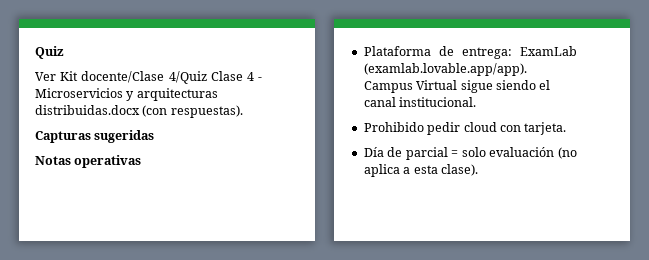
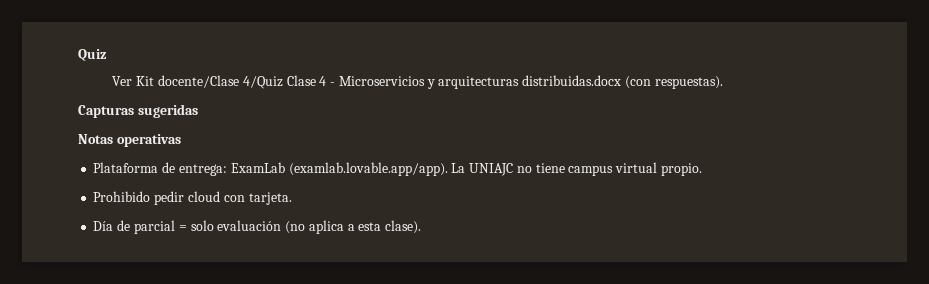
- Plataforma de entrega: ExamLab (examlab.lovable.app/app). Campus Virtual sigue siendo el canal institucional.
+ Plataforma de entrega: ExamLab (examlab.lovable.app/app). La UNIAJC no tiene campus virtual propio.

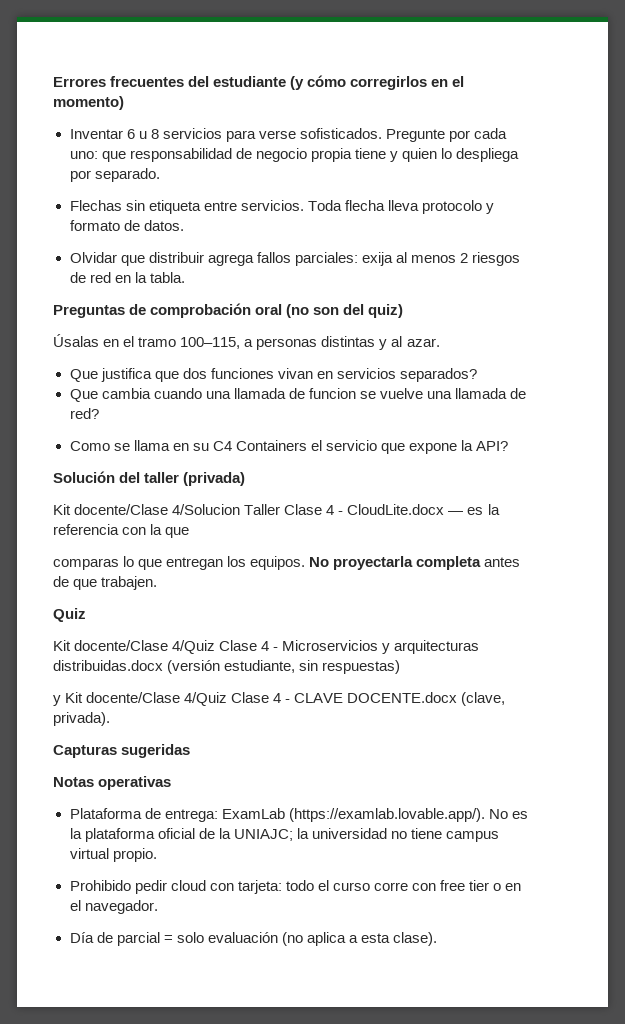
+ Errores frecuentes del estudiante (y cómo corregirlos en el momento)
+ Inventar 6 u 8 servicios para verse sofisticados. Pregunte por cada uno: que responsabilidad de negocio propia tiene y quien lo despliega por separado.
+ Flechas sin etiqueta entre servicios. Toda flecha lleva protocolo y formato de datos.
+ Olvidar que distribuir agrega fallos parciales: exija al menos 2 riesgos de red en la tabla.
+ Preguntas de comprobación oral (no son del quiz)
+ Úsalas en el tramo 100–115, a personas distintas y al azar.
+ Que justifica que dos funciones vivan en servicios separados?
+ Que cambia cuando una llamada de funcion se vuelve una llamada de red?
+ Como se llama en su C4 Containers el servicio que expone la API?
+ Solución del taller (privada)
+ Kit docente/Clase 4/Solucion Taller Clase 4 - CloudLite.docx — es la referencia con la que
+ comparas lo que entregan los equipos. No proyectarla completa antes de que trabajen.
- Ver Kit docente/Clase 4/Quiz Clase 4 - Microservicios y arquitecturas distribuidas.docx (con respuestas).
+ Kit docente/Clase 4/Quiz Clase 4 - Microservicios y arquitecturas distribuidas.docx (versión estudiante, sin respuestas)
+ y Kit docente/Clase 4/Quiz Clase 4 - CLAVE DOCENTE.docx (clave, privada).
- Plataforma de entrega: ExamLab (examlab.lovable.app/app). La UNIAJC no tiene campus virtual propio.
+ Plataforma de entrega: ExamLab (https://examlab.lovable.app/). No es la plataforma oficial de la UNIAJC; la universidad no tiene campus virtual propio.
- Prohibido pedir cloud con tarjeta.
+ Prohibido pedir cloud con tarjeta: todo el curso corre con free tier o en el navegador.

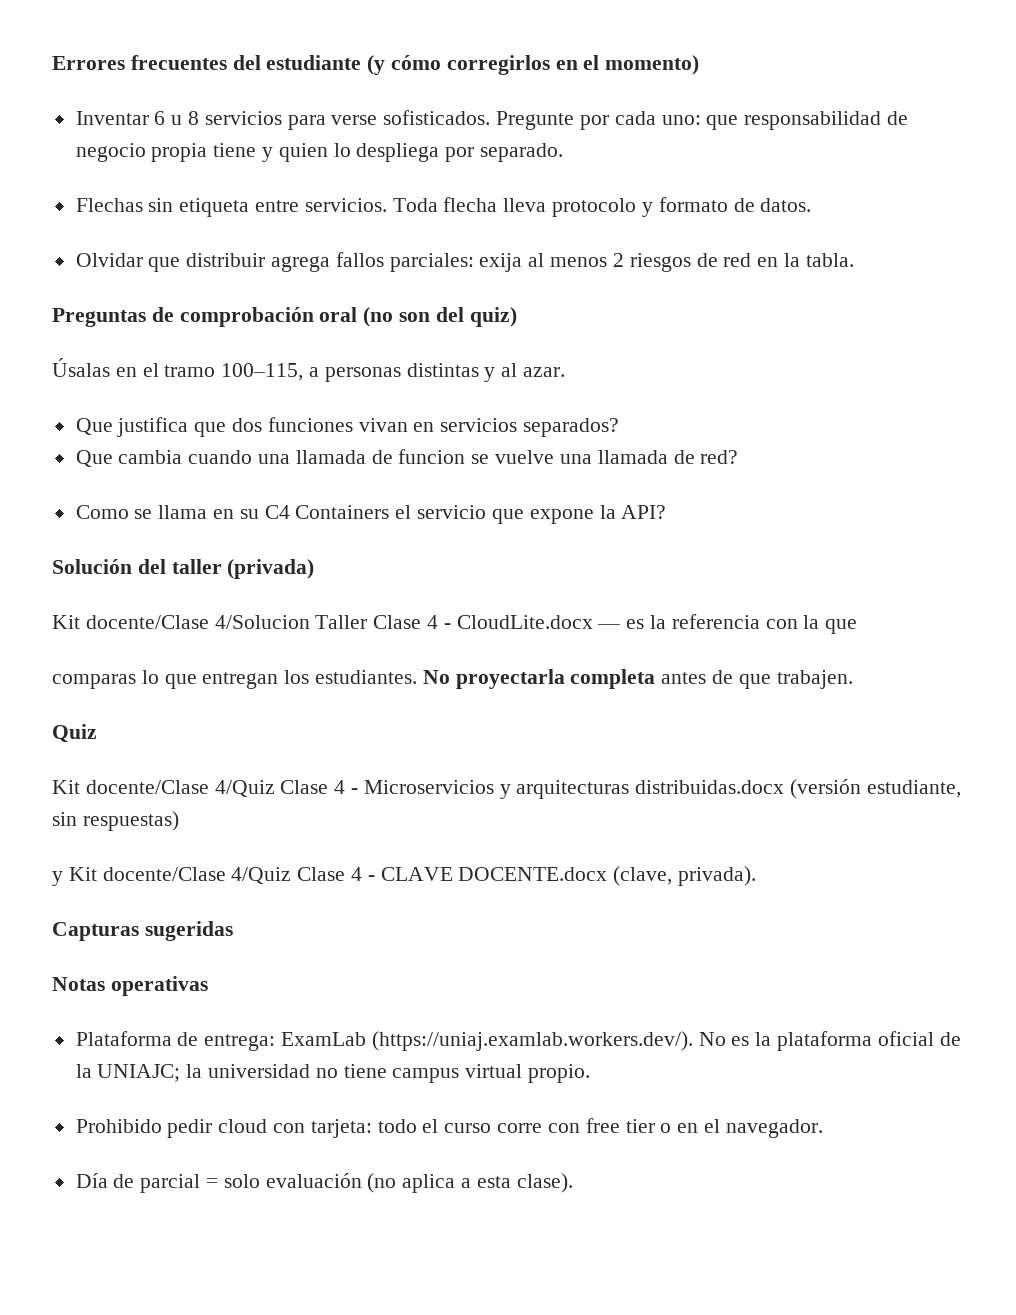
- comparas lo que entregan los equipos.
+ comparas lo que entregan los estudiantes.
- Plataforma de entrega: ExamLab (https://examlab.lovable.app/). No es la plataforma oficial de la UNIAJC; la universidad no tiene campus virtual propio.
+ Plataforma de entrega: ExamLab (https://uniaj.examlab.workers.dev/). No es la plataforma oficial de la UNIAJC; la universidad no tiene campus virtual propio.

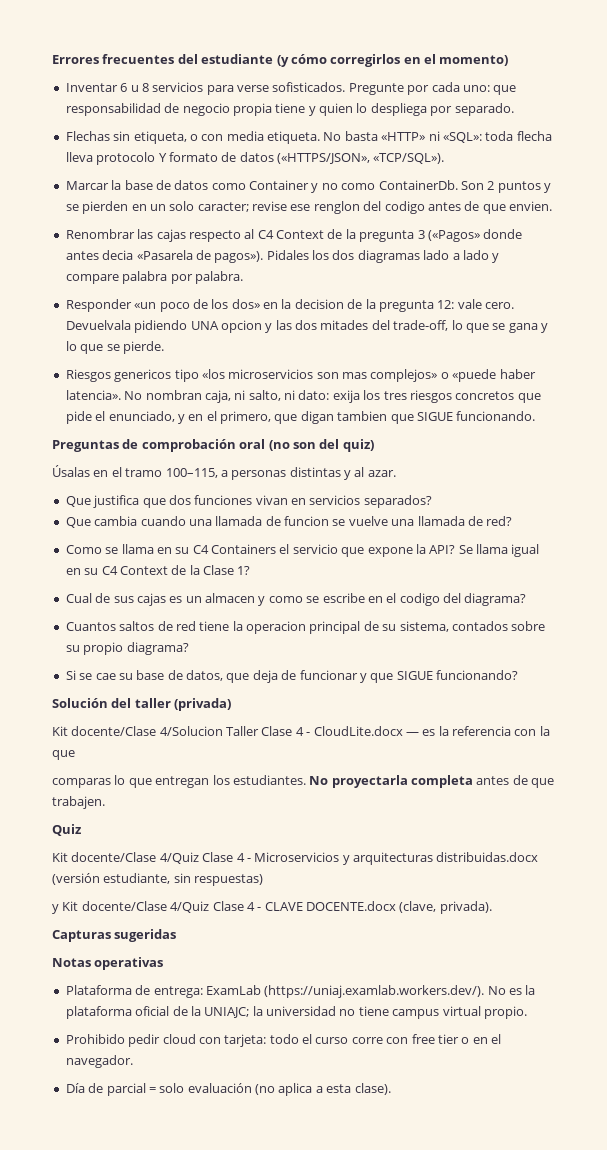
- Flechas sin etiqueta entre servicios. Toda flecha lleva protocolo y formato de datos.
- Olvidar que distribuir agrega fallos parciales: exija al menos 2 riesgos de red en la tabla.
+ Flechas sin etiqueta, o con media etiqueta. No basta «HTTP» ni «SQL»: toda flecha lleva protocolo Y formato de datos («HTTPS/JSON», «TCP/SQL»).
+ Marcar la base de datos como Container y no como ContainerDb. Son 2 puntos y se pierden en un solo caracter; revise ese renglon del codigo antes de que envien.
+ Renombrar las cajas respecto al C4 Context de la pregunta 3 («Pagos» donde antes decia «Pasarela de pagos»). Pidales los dos diagramas lado a lado y compare palabra por palabra.
+ Responder «un poco de los dos» en la decision de la pregunta 12: vale cero. Devuelvala pidiendo UNA opcion y las dos mitades del trade-off, lo que se gana y lo que se pierde.
+ Riesgos genericos tipo «los microservicios son mas complejos» o «puede haber latencia». No nombran caja, ni salto, ni dato: exija los tres riesgos concretos que pide el enunciado, y en el primero, que digan tambien que SIGUE funcionando.
+ Se llama igual en su C4 Context de la Clase 1?
+ Cual de sus cajas es un almacen y como se escribe en el codigo del diagrama?
+ Cuantos saltos de red tiene la operacion principal de su sistema, contados sobre su propio diagrama?
+ Si se cae su base de datos, que deja de funcionar y que SIGUE funcionando?

